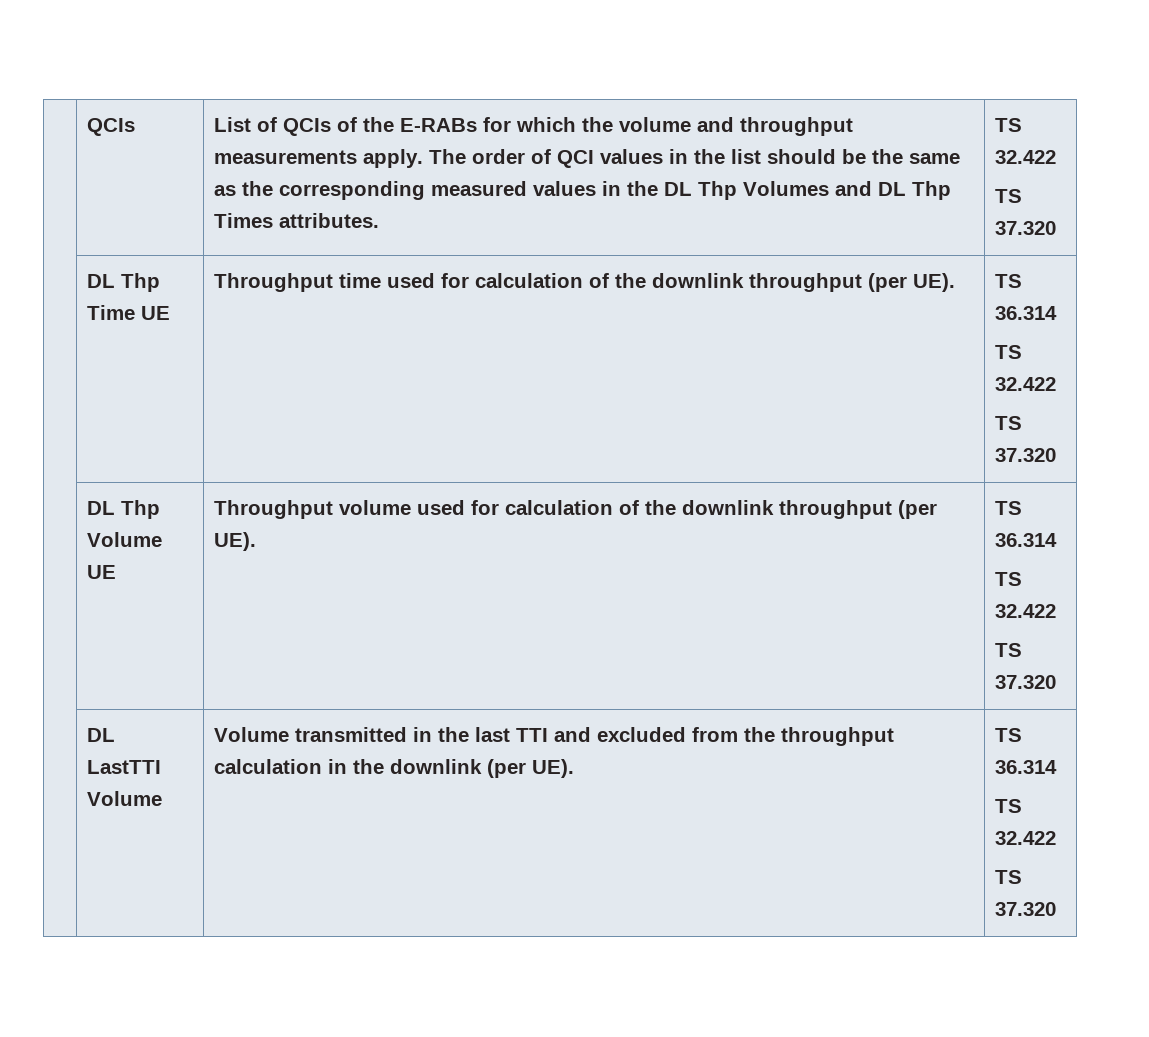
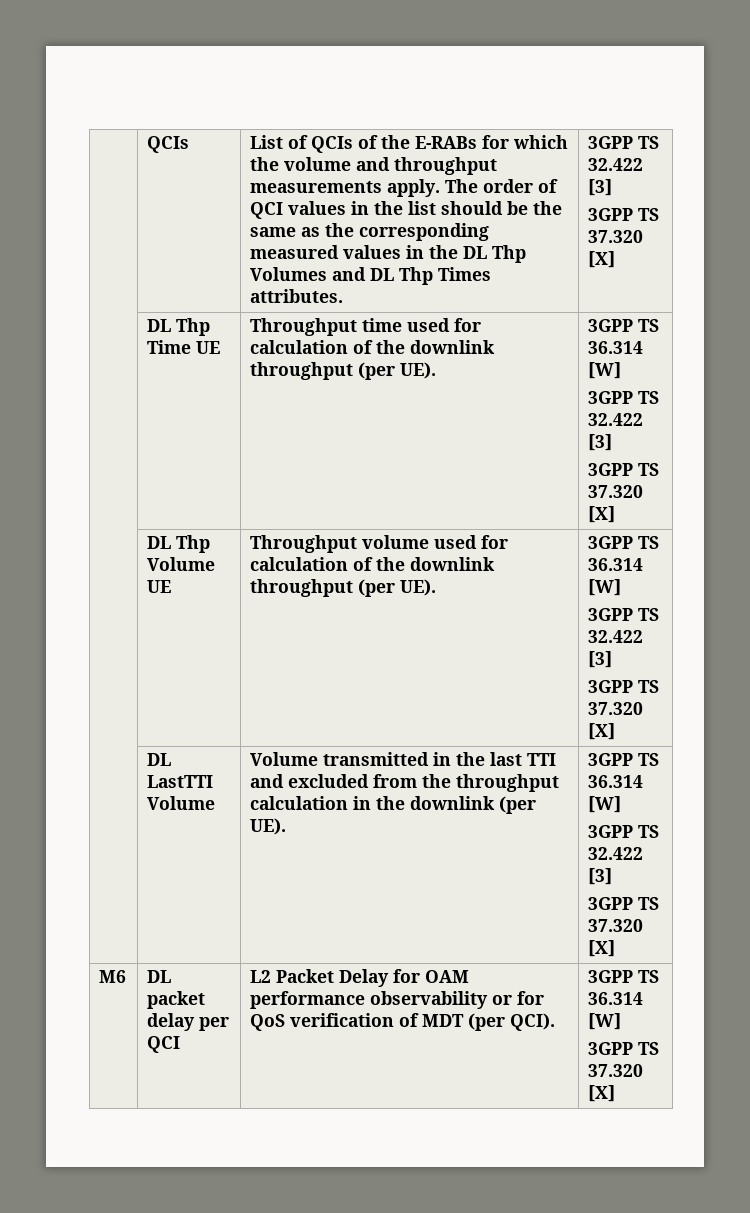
- The order of QCI values in the list should be the same as the corresponding measured values in the DL Thp Volumes and DL Thp Times attributes. | TS 32.422
- TS 37.320
+ The order of QCI values in the list should be the same as the corresponding measured values in the DL Thp Volumes and DL Thp Times attributes. | 3GPP TS 32.422 [3]
+ 3GPP TS 37.320 [X]
- | DL Thp Time UE | Throughput time used for calculation of the downlink throughput (per UE). | TS 36.314
- TS 32.422
- TS 37.320
+ | DL Thp Time UE | Throughput time used for calculation of the downlink throughput (per UE). | 3GPP TS 36.314 [W]
+ 3GPP TS 32.422 [3]
+ 3GPP TS 37.320 [X]
- | DL Thp Volume UE | Throughput volume used for calculation of the downlink throughput (per UE). | TS 36.314
- TS 32.422
- TS 37.320
+ | DL Thp Volume UE | Throughput volume used for calculation of the downlink throughput (per UE). | 3GPP TS 36.314 [W]
+ 3GPP TS 32.422 [3]
+ 3GPP TS 37.320 [X]
- | DL LastTTI Volume | Volume transmitted in the last TTI and excluded from the throughput calculation in the downlink (per UE). | TS 36.314
- TS 32.422
- TS 37.320
+ | DL LastTTI Volume | Volume transmitted in the last TTI and excluded from the throughput calculation in the downlink (per UE). | 3GPP TS 36.314 [W]
+ 3GPP TS 32.422 [3]
+ 3GPP TS 37.320 [X]
+ M6 | DL packet delay per QCI | L2 Packet Delay for OAM performance observability or for QoS verification of MDT (per QCI). | 3GPP TS 36.314 [W]
+ 3GPP TS 37.320 [X]

